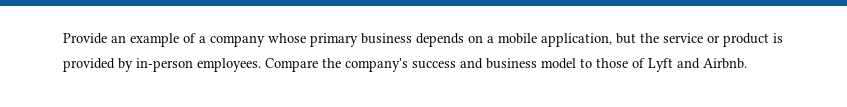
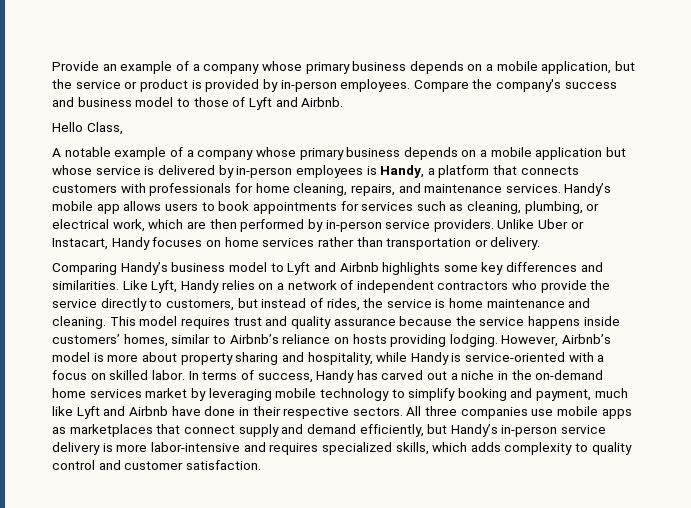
+ Hello Class,
+ A notable example of a company whose primary business depends on a mobile application but whose service is delivered by in-person employees is Handy, a platform that connects customers with professionals for home cleaning, repairs, and maintenance services. Handy’s mobile app allows users to book appointments for services such as cleaning, plumbing, or electrical work, which are then performed by in-person service providers. Unlike Uber or Instacart, Handy focuses on home services rather than transportation or delivery.
+ Comparing Handy’s business model to Lyft and Airbnb highlights some key differences and similarities. Like Lyft, Handy relies on a network of independent contractors who provide the service directly to customers, but instead of rides, the service is home maintenance and cleaning. This model requires trust and quality assurance because the service happens inside customers’ homes, similar to Airbnb’s reliance on hosts providing lodging. However, Airbnb’s model is more about property sharing and hospitality, while Handy is service-oriented with a focus on skilled labor. In terms of success, Handy has carved out a niche in the on-demand home services market by leveraging mobile technology to simplify booking and payment, much like Lyft and Airbnb have done in their respective sectors. All three companies use mobile apps as marketplaces that connect supply and demand efficiently, but Handy’s in-person service delivery is more labor-intensive and requires specialized skills, which adds complexity to quality control and customer satisfaction.

